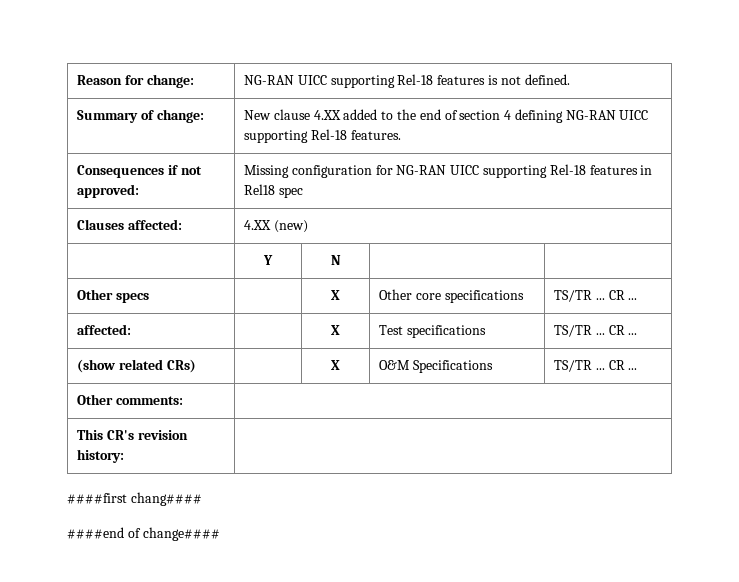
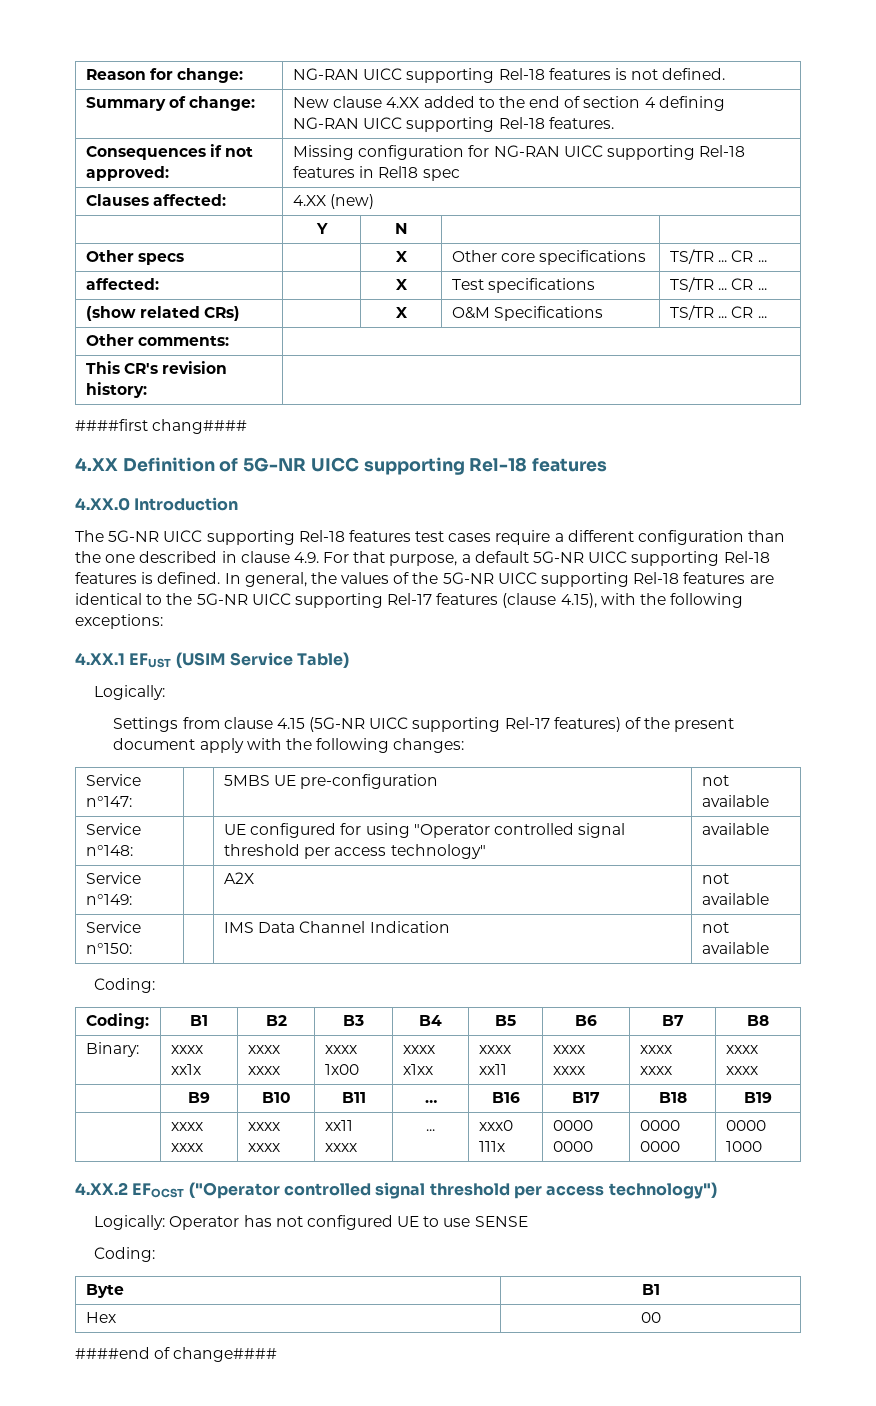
+ 4.XX Definition of 5G-NR UICC supporting Rel-18 features
+ 4.XX.0 Introduction
+ The 5G-NR UICC supporting Rel-18 features test cases require a different configuration than the one described in clause 4.9. For that purpose, a default 5G-NR UICC supporting Rel-18 features is defined. In general, the values of the 5G-NR UICC supporting Rel-18 features are identical to the 5G-NR UICC supporting Rel-17 features (clause 4.15), with the following exceptions:
+ 4.XX.1 EFUST (USIM Service Table)
+ Logically:
+ Settings from clause 4.15 (5G-NR UICC supporting Rel-17 features) of the present document apply with the following changes:
+ Service n°147: | | 5MBS UE pre-configuration | not available
+ Service n°148: | | UE configured for using "Operator controlled signal threshold per access technology" | available
+ Service n°149: | | A2X | not available
+ Service n°150: | | IMS Data Channel Indication | not available
+ Coding:
+ Coding: | B1 | B2 | B3 | B4 | B5 | B6 | B7 | B8
+ Binary: | xxxx xx1x | xxxx xxxx | xxxx 1x00 | xxxx x1xx | xxxx xx11 | xxxx xxxx | xxxx xxxx | xxxx xxxx
+ | B9 | B10 | B11 | … | B16 | B17 | B18 | B19
+ | xxxx xxxx | xxxx xxxx | xx11 xxxx | ... | xxx0 111x | 0000 0000 | 0000 0000 | 0000 1000
+ 4.XX.2 EFOCST ("Operator controlled signal threshold per access technology")
+ Logically: Operator has not configured UE to use SENSE
+ Coding:
+ Byte | B1
+ Hex | 00

